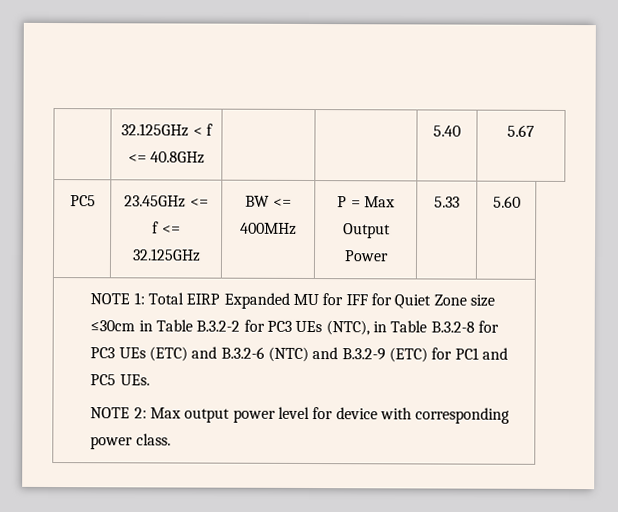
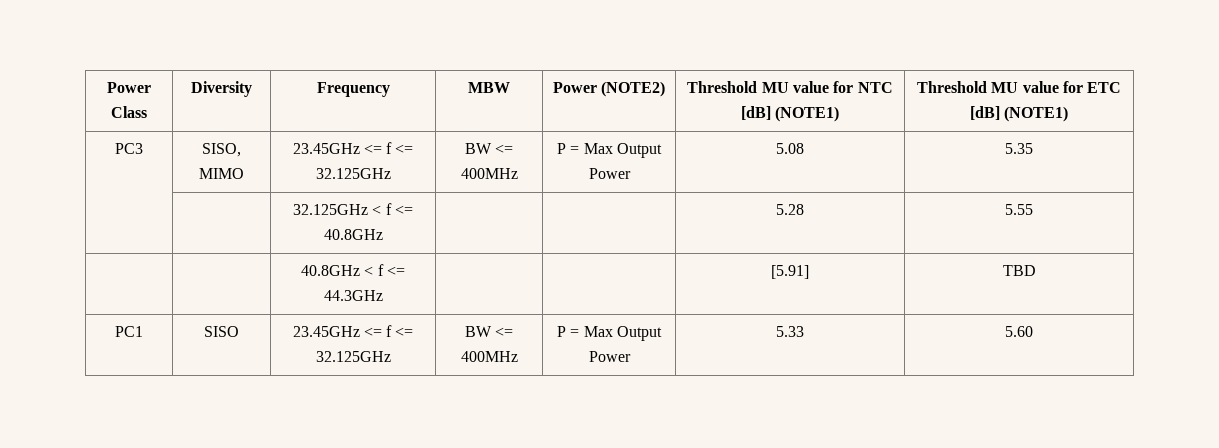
- | 32.125GHz < f <= 40.8GHz | | | 5.40 | 5.67
- PC5 | 23.45GHz <= f <= 32.125GHz | BW <= 400MHz | P = Max Output Power | 5.33 | 5.60
+ Power Class | Diversity | Frequency | MBW | Power (NOTE2) | Threshold MU value for NTC [dB] (NOTE1) | Threshold MU value for ETC [dB] (NOTE1)
+ PC3 | SISO, MIMO | 23.45GHz <= f <= 32.125GHz | BW <= 400MHz | P = Max Output Power | 5.08 | 5.35
+ | | 32.125GHz < f <= 40.8GHz | | | 5.28 | 5.55
+ | | 40.8GHz < f <= 44.3GHz | | | [5.91] | TBD
+ PC1 | SISO | 23.45GHz <= f <= 32.125GHz | BW <= 400MHz | P = Max Output Power | 5.33 | 5.60
- NOTE 1: Total EIRP Expanded MU for IFF for Quiet Zone size ≤30cm in Table B.3.2-2 for PC3 UEs (NTC), in Table B.3.2-8 for PC3 UEs (ETC) and B.3.2-6 (NTC) and B.3.2-9 (ETC) for PC1 and PC5 UEs.
- NOTE 2: Max output power level for device with corresponding power class.

